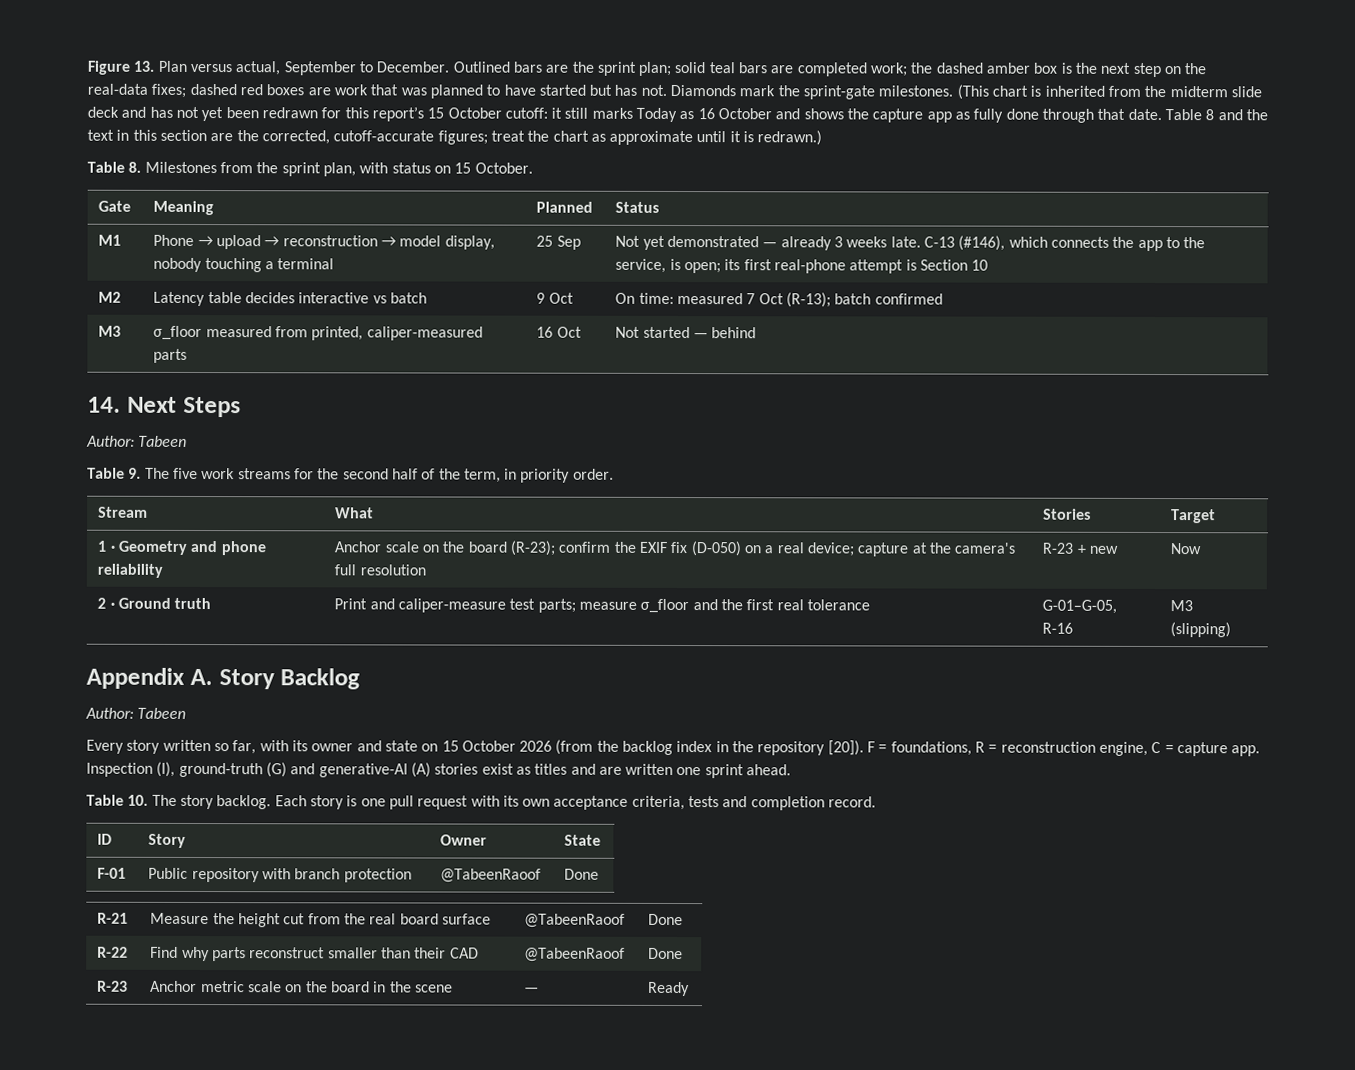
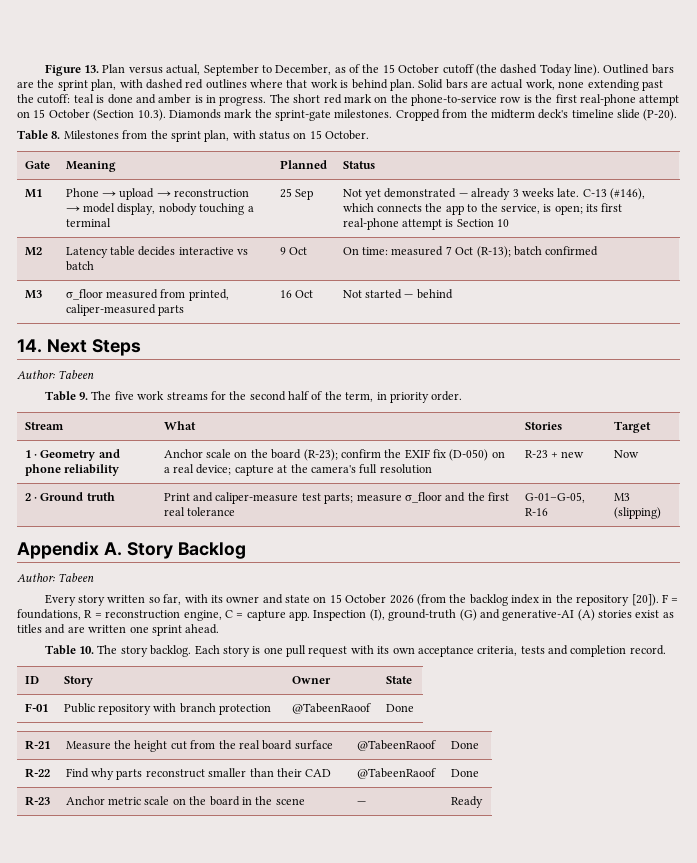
- Figure 13. Plan versus actual, September to December.
+ Figure 13. Plan versus actual, September to December, as of the 15 October cutoff (the dashed Today line).
- Outlined bars are the sprint plan; solid teal bars are completed work; the dashed amber box is the next step on the real-data fixes; dashed red boxes are work that was planned to have started but has not. Diamonds mark the sprint-gate milestones.
+ Outlined bars are the sprint plan, with dashed red outlines where that work is behind plan. Solid bars are actual work, none extending past the cutoff: teal is done and amber is in progress. The short red mark on the phone-to-service row is the first real-phone attempt on 15 October (Section 10.3). Diamonds mark the sprint-gate milestones.
- (This chart is inherited from the midterm slide deck and has not yet been redrawn for this report’s 15 October cutoff: it still marks Today as 16 October and shows the capture app as fully done through that date. Table 8 and the text in this section are the corrected, cutoff-accurate figures; treat the chart as approximate until it is redrawn.)
+ Cropped from the midterm deck's timeline slide (P-20).

